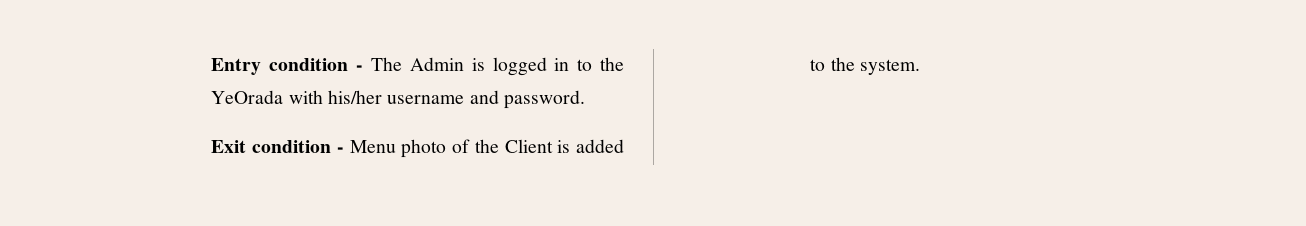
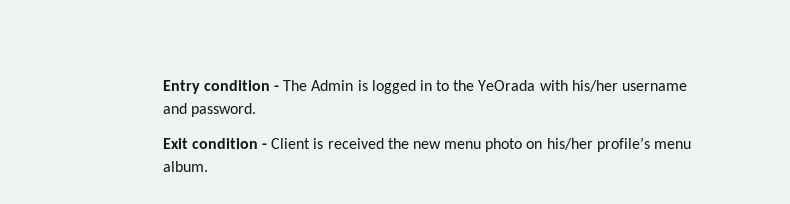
- Exit condition - Menu photo of the Client is added to the system.
+ Exit condition - Client is received the new menu photo on his/her profile’s menu album.

